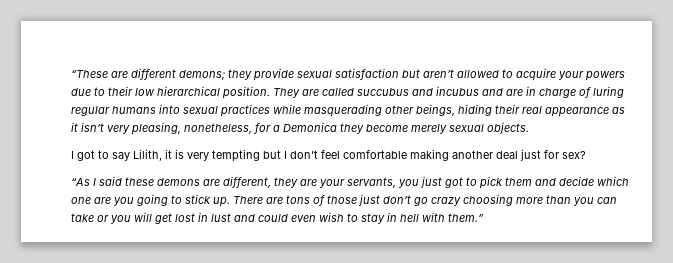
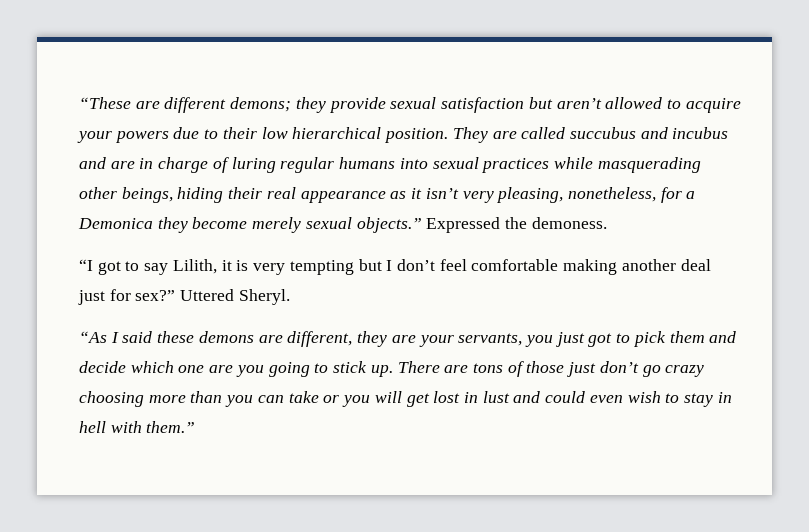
- They are called succubus and incubus and are in charge of luring regular humans into sexual practices while masquerading other beings, hiding their real appearance as it isn’t very pleasing, nonetheless, for a Demonica they become merely sexual objects.
- I got to say Lilith, it is very tempting but I don’t feel comfortable making another deal just for sex?
+ They are called succubus and incubus and are in charge of luring regular humans into sexual practices while masquerading other beings, hiding their real appearance as it isn’t very pleasing, nonetheless, for a Demonica they become merely sexual objects.” Expressed the demoness.
+ “I got to say Lilith, it is very tempting but I don’t feel comfortable making another deal just for sex?” Uttered Sheryl.

